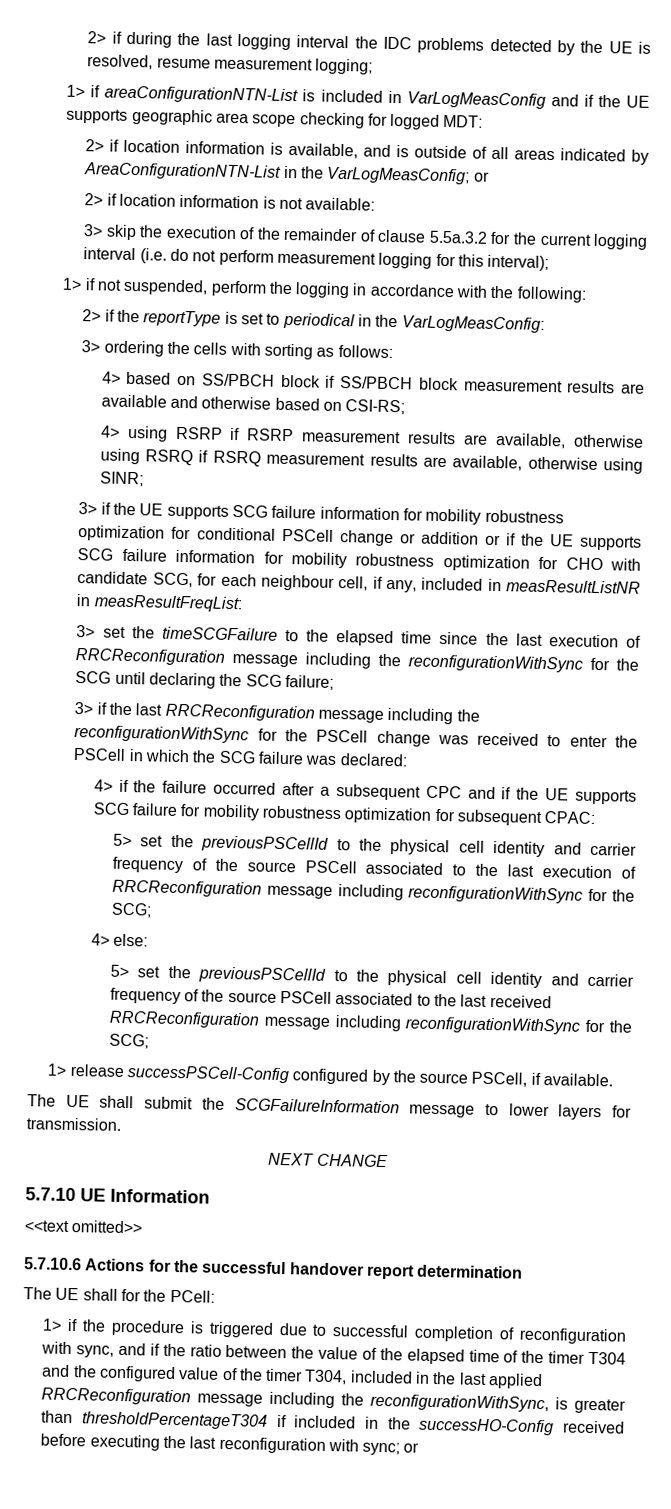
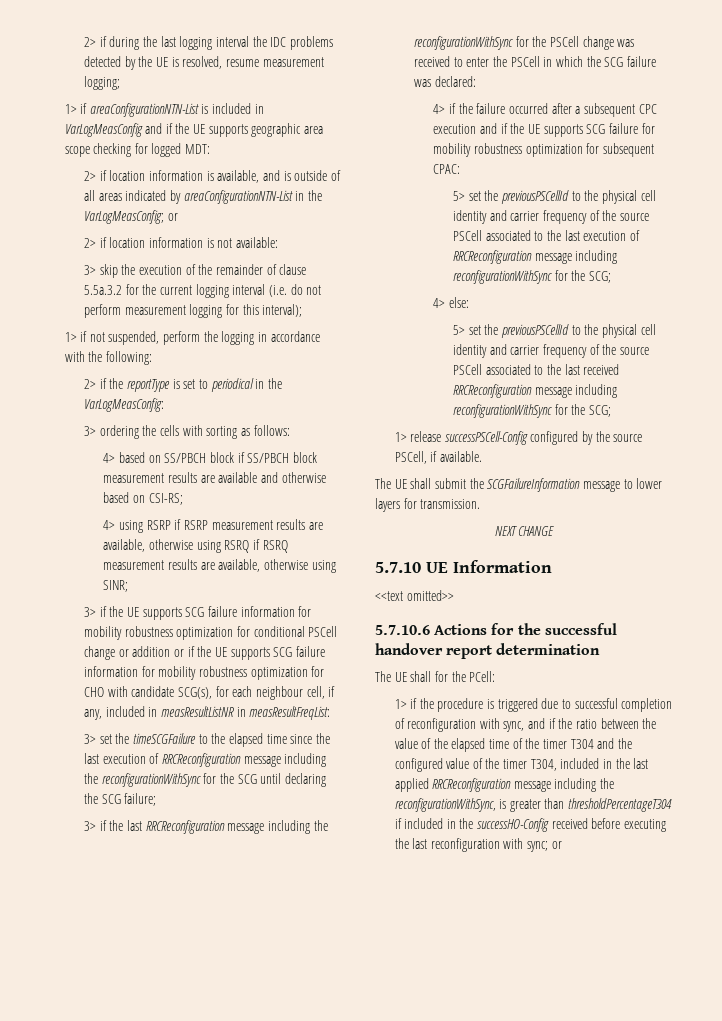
- 2> if location information is available, and is outside of all areas indicated by AreaConfigurationNTN-List in the VarLogMeasConfig; or
+ 2> if location information is available, and is outside of all areas indicated by areaConfigurationNTN-List in the VarLogMeasConfig; or
- 3> if the UE supports SCG failure information for mobility robustness optimization for conditional PSCell change or addition or if the UE supports SCG failure information for mobility robustness optimization for CHO with candidate SCG, for each neighbour cell, if any, included in measResultListNR in measResultFreqList:
+ 3> if the UE supports SCG failure information for mobility robustness optimization for conditional PSCell change or addition or if the UE supports SCG failure information for mobility robustness optimization for CHO with candidate SCG(s), for each neighbour cell, if any, included in measResultListNR in measResultFreqList:
- 4> if the failure occurred after a subsequent CPC and if the UE supports SCG failure for mobility robustness optimization for subsequent CPAC:
+ 4> if the failure occurred after a subsequent CPC execution and if the UE supports SCG failure for mobility robustness optimization for subsequent CPAC:

